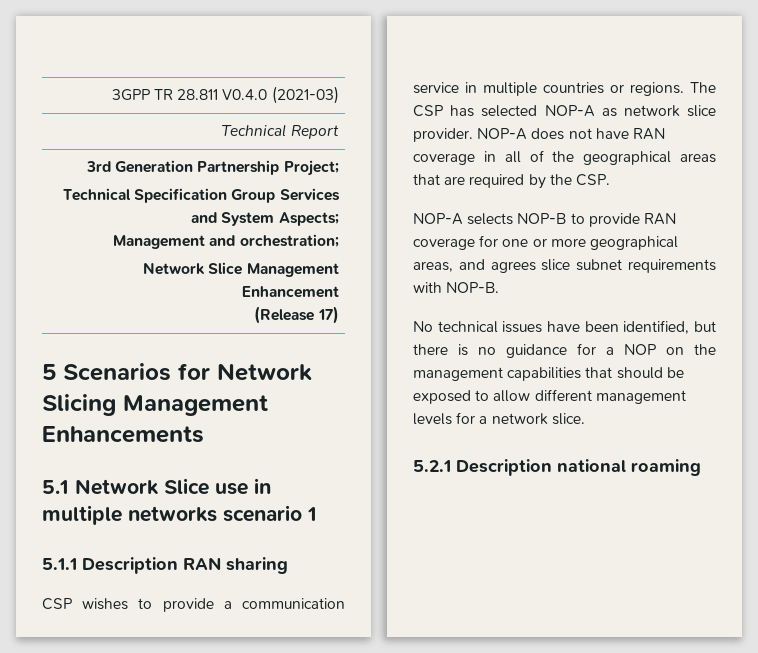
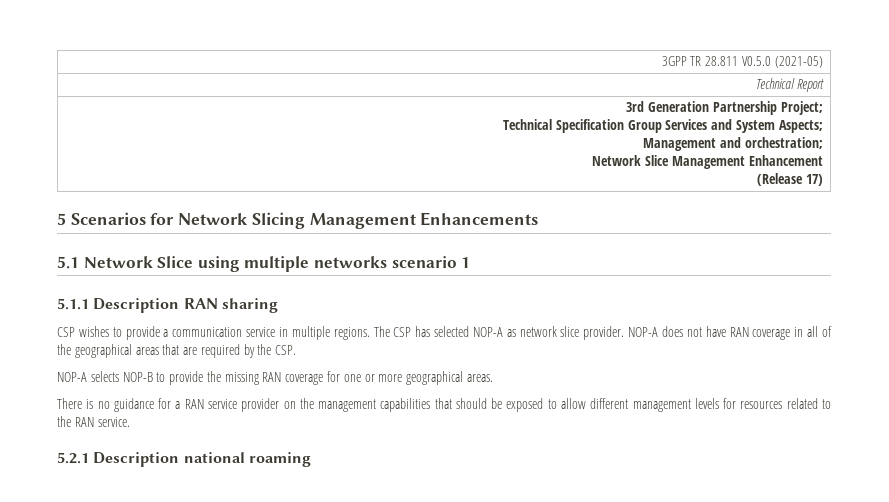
- 3GPP TR 28.811 V0.4.0 (2021-03)
+ 3GPP TR 28.811 V0.5.0 (2021-05)
- 5.1 Network Slice use in multiple networks scenario 1
+ 5.1 Network Slice using multiple networks scenario 1
- CSP wishes to provide a communication service in multiple countries or regions.
+ CSP wishes to provide a communication service in multiple regions.
- NOP-A selects NOP-B to provide RAN coverage for one or more geographical areas, and agrees slice subnet requirements with NOP-B.
- No technical issues have been identified, but there is no guidance for a NOP on the management capabilities that should be exposed to allow different management levels for a network slice.
+ NOP-A selects NOP-B to provide the missing RAN coverage for one or more geographical areas.
+ There is no guidance for a RAN service provider on the management capabilities that should be exposed to allow different management levels for resources related to the RAN service.

